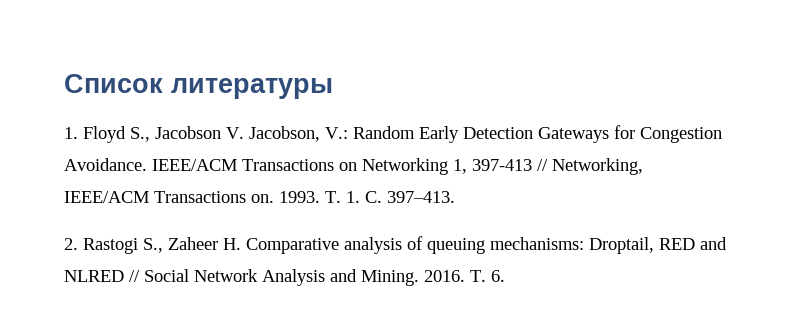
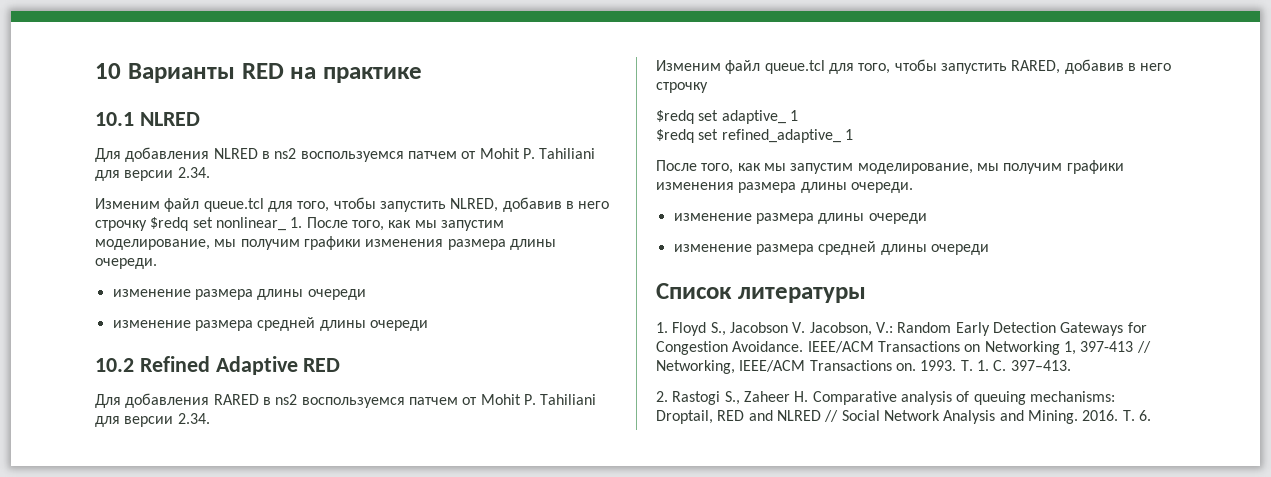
+ 10 Варианты RED на практике
+ 10.1 NLRED
+ Для добавления NLRED в ns2 воспользуемся патчем от Mohit P. Tahiliani для версии 2.34.
+ Изменим файл queue.tcl для того, чтобы запустить NLRED, добавив в него строчку $redq set nonlinear_ 1. После того, как мы запустим моделирование, мы получим графики изменения размера длины очереди.
+ изменение размера длины очереди
+ изменение размера средней длины очереди
+ 10.2 Refined Adaptive RED
+ Для добавления RARED в ns2 воспользуемся патчем от Mohit P. Tahiliani для версии 2.34.
+ Изменим файл queue.tcl для того, чтобы запустить RARED, добавив в него строчку
+ $redq set adaptive_ 1
+ $redq set refined_adaptive_ 1
+ После того, как мы запустим моделирование, мы получим графики изменения размера длины очереди.
+ изменение размера длины очереди
+ изменение размера средней длины очереди

